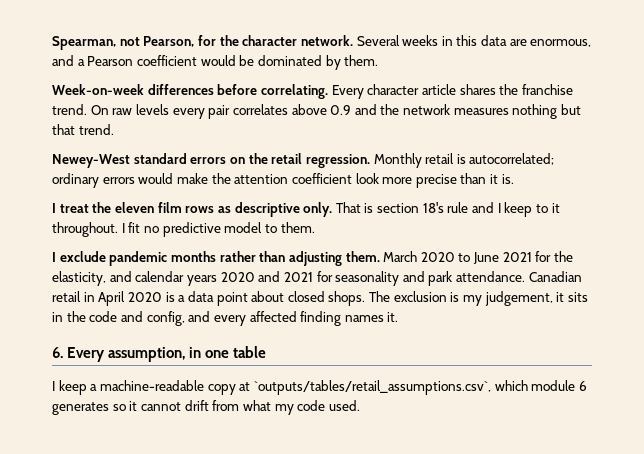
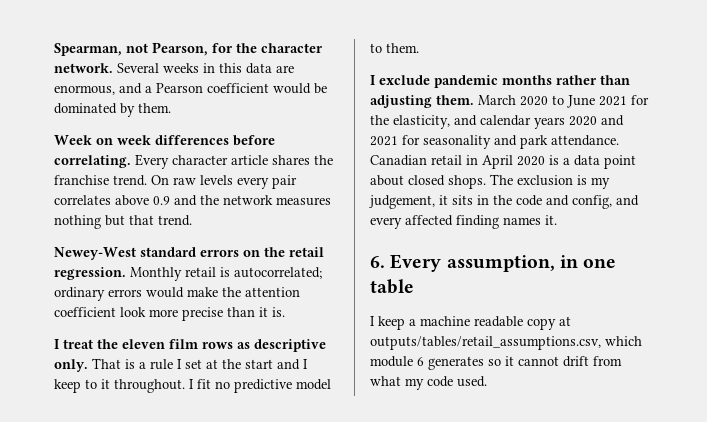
- Week-on-week differences before correlating.
+ Week on week differences before correlating.
- That is section 18's rule and I keep to it throughout.
+ That is a rule I set at the start and I keep to it throughout.
- I keep a machine-readable copy at `outputs/tables/retail_assumptions.csv`, which module 6 generates so it cannot drift from what my code used.
+ I keep a machine readable copy at outputs/tables/retail_assumptions.csv, which module 6 generates so it cannot drift from what my code used.

